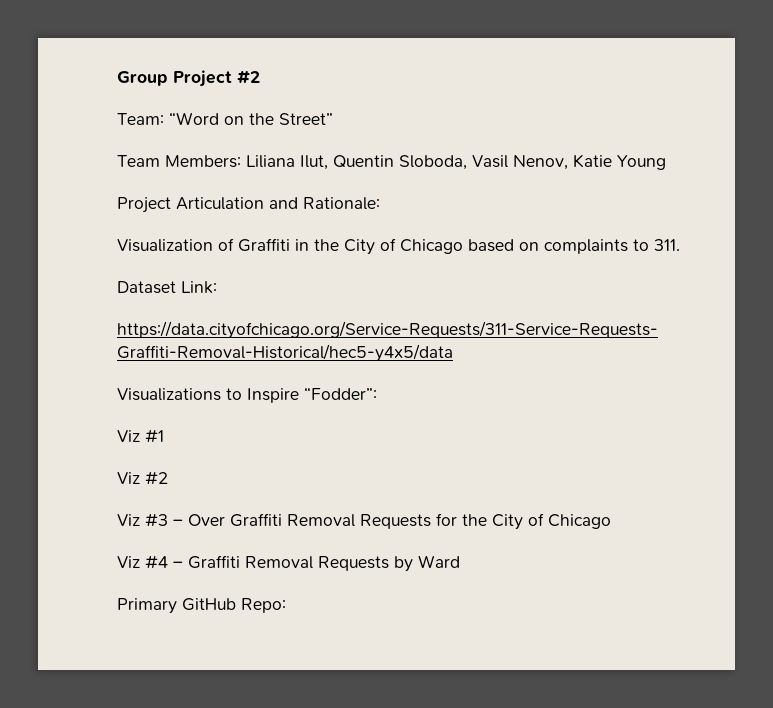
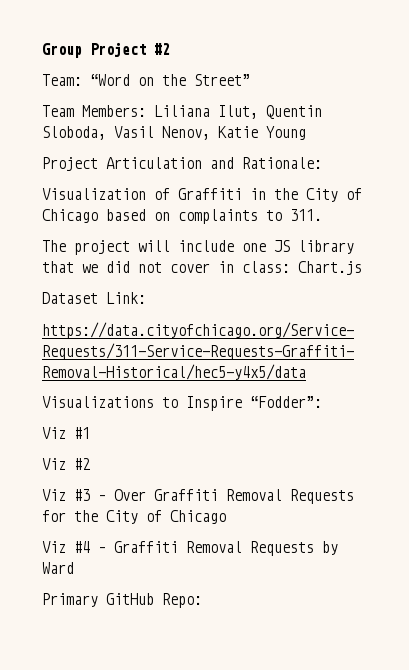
+ The project will include one JS library that we did not cover in class: Chart.js

